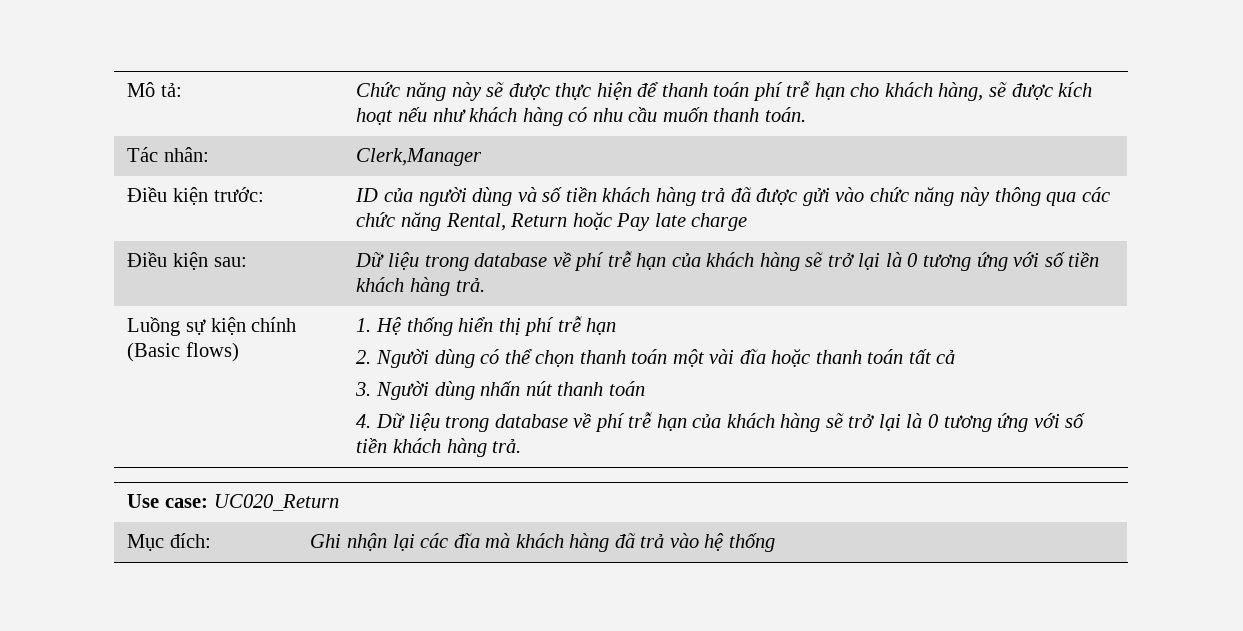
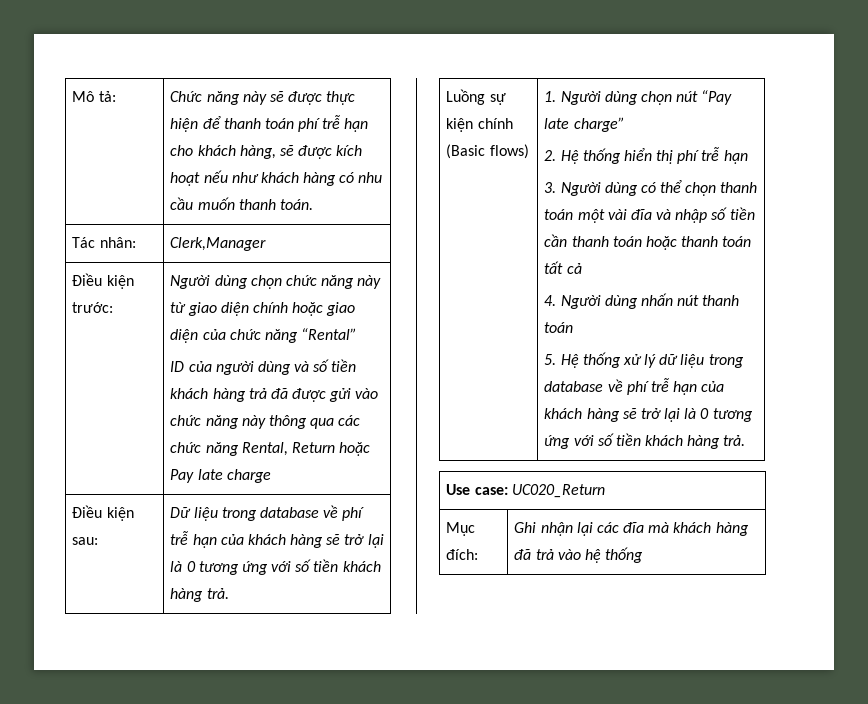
+ Người dùng chọn chức năng này từ giao diện chính hoặc giao diện của chức năng “Rental”
- 1. Hệ thống hiển thị phí trễ hạn
+ 1. Người dùng chọn nút “Pay late charge”
+ 2. Hệ thống hiển thị phí trễ hạn
- 2. Người dùng có thể chọn thanh toán một vài đĩa hoặc thanh toán tất cả
+ 3. Người dùng có thể chọn thanh toán một vài đĩa và nhập số tiền cần thanh toán hoặc thanh toán tất cả
- 3. Người dùng nhấn nút thanh toán
+ 4. Người dùng nhấn nút thanh toán
- 4. Dữ liệu trong database về phí trễ hạn của khách hàng sẽ trở lại là 0 tương ứng với số tiền khách hàng trả.
+ 5. Hệ thống xử lý dữ liệu trong database về phí trễ hạn của khách hàng sẽ trở lại là 0 tương ứng với số tiền khách hàng trả.

